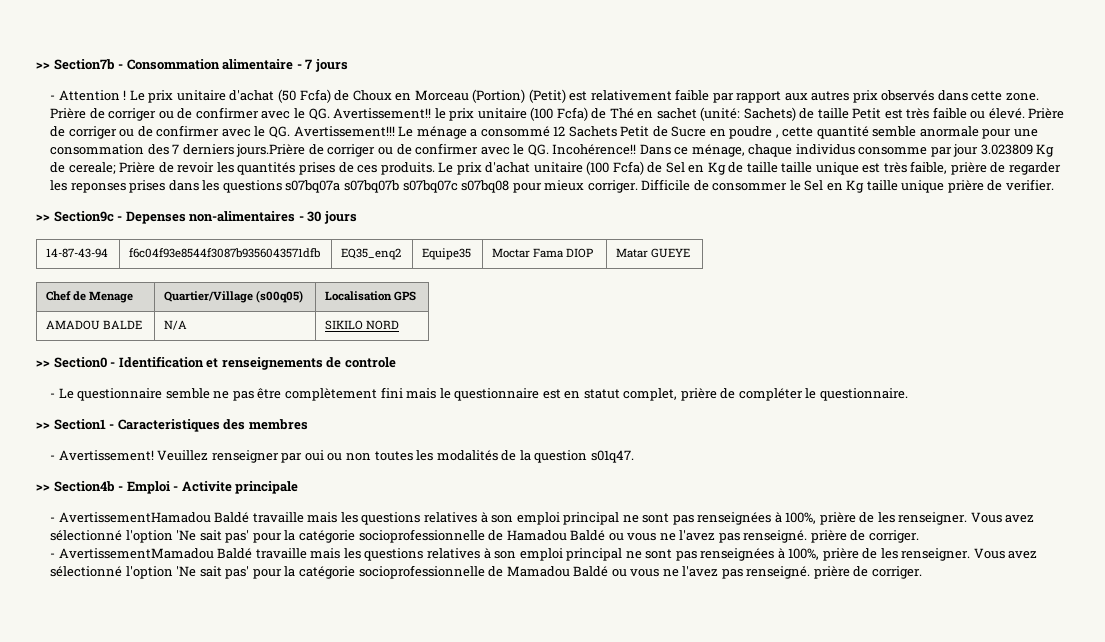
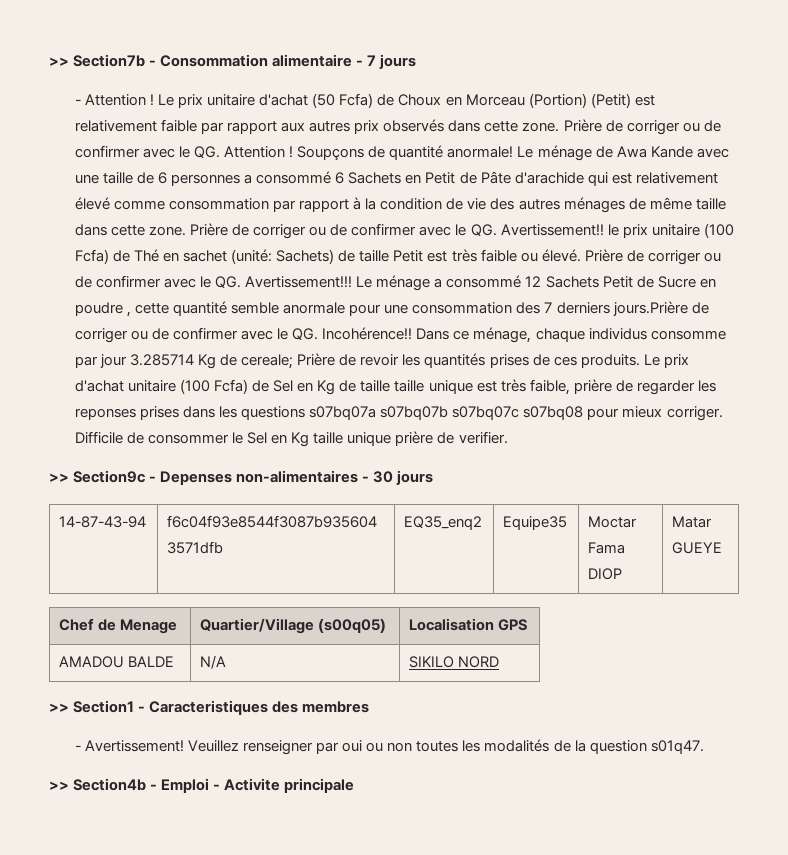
- Prière de corriger ou de confirmer avec le QG. Avertissement!! le prix unitaire (100 Fcfa) de Thé en sachet (unité: Sachets) de taille Petit est très faible ou élevé.
+ Prière de corriger ou de confirmer avec le QG. Attention ! Soupçons de quantité anormale! Le ménage de Awa Kande avec une taille de 6 personnes a consommé 6 Sachets en Petit de Pâte d'arachide qui est relativement élevé comme consommation par rapport à la condition de vie des autres ménages de même taille dans cette zone. Prière de corriger ou de confirmer avec le QG. Avertissement!! le prix unitaire (100 Fcfa) de Thé en sachet (unité: Sachets) de taille Petit est très faible ou élevé.
- Dans ce ménage, chaque individus consomme par jour 3.023809 Kg de cereale; Prière de revoir les quantités prises de ces produits.
+ Dans ce ménage, chaque individus consomme par jour 3.285714 Kg de cereale; Prière de revoir les quantités prises de ces produits.
- >> Section0 - Identification et renseignements de controle
- - Le questionnaire semble ne pas être complètement fini mais le questionnaire est en statut complet, prière de compléter le questionnaire.
- - AvertissementHamadou Baldé travaille mais les questions relatives à son emploi principal ne sont pas renseignées à 100%, prière de les renseigner. Vous avez sélectionné l'option 'Ne sait pas' pour la catégorie socioprofessionnelle de Hamadou Baldé ou vous ne l'avez pas renseigné. prière de corriger.
- - AvertissementMamadou Baldé travaille mais les questions relatives à son emploi principal ne sont pas renseignées à 100%, prière de les renseigner. Vous avez sélectionné l'option 'Ne sait pas' pour la catégorie socioprofessionnelle de Mamadou Baldé ou vous ne l'avez pas renseigné. prière de corriger.

